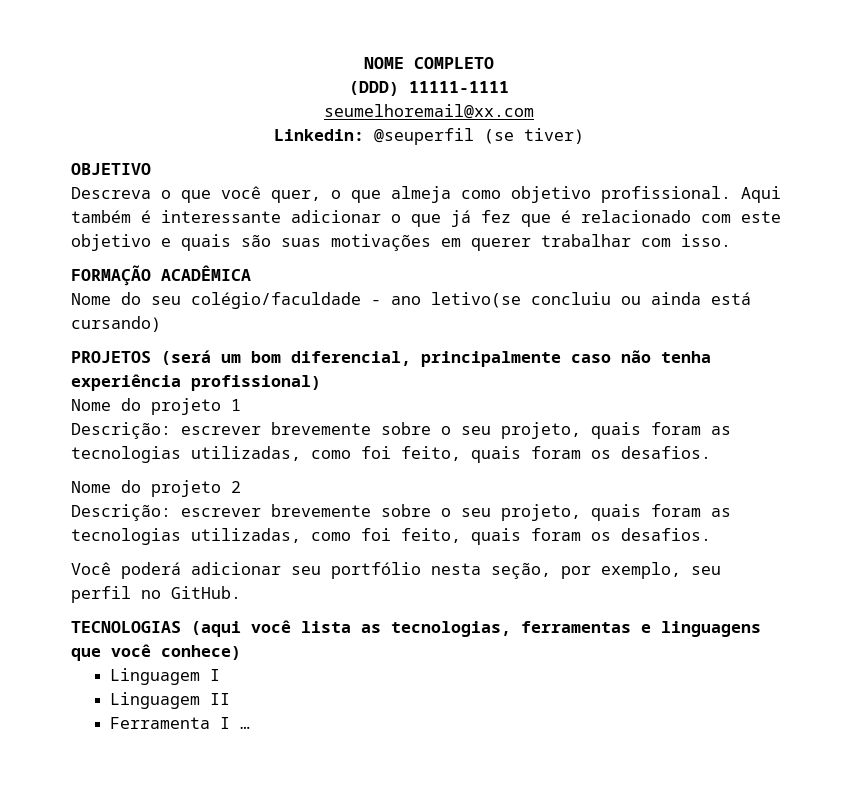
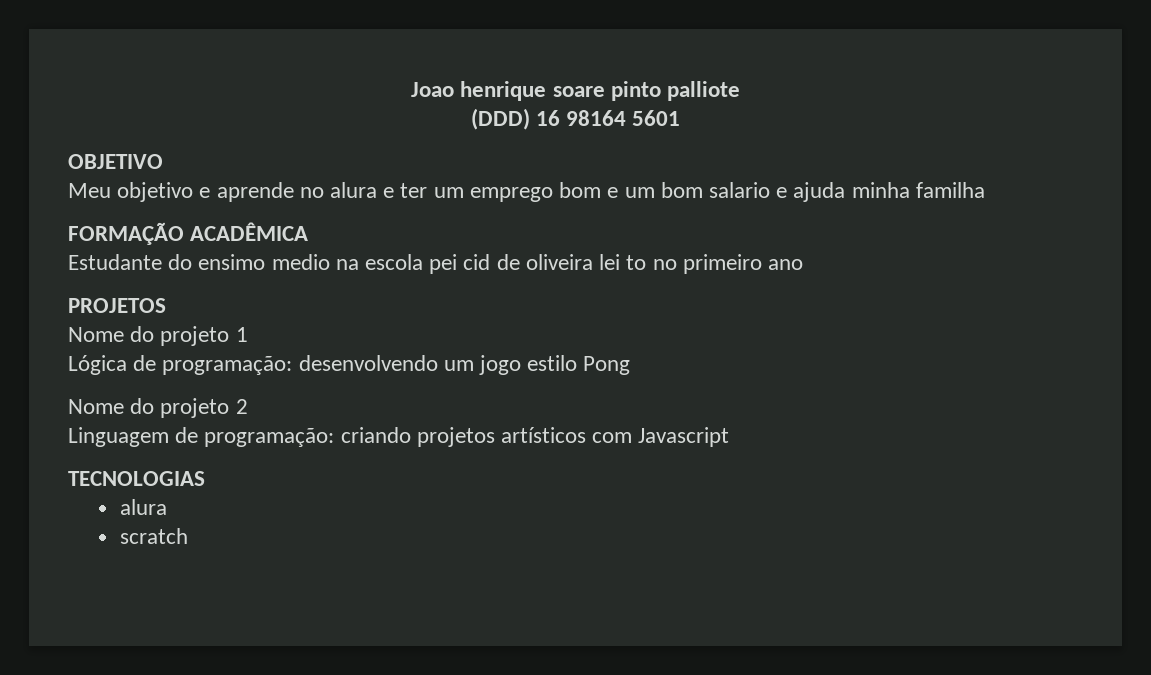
- NOME COMPLETO
- (DDD) 11111-1111
- seumelhoremail@xx.com
- Linkedin: @seuperfil (se tiver)
+ Joao henrique soare pinto palliote
+ (DDD) 16 98164 5601
  OBJETIVO
- Descreva o que você quer, o que almeja como objetivo profissional. Aqui também é interessante adicionar o que já fez que é relacionado com este objetivo e quais são suas motivações em querer trabalhar com isso.
+ Meu objetivo e aprende no alura e ter um emprego bom e um bom salario e ajuda minha familha
  FORMAÇÃO ACADÊMICA
- Nome do seu colégio/faculdade - ano letivo(se concluiu ou ainda está cursando)
- PROJETOS (será um bom diferencial, principalmente caso não tenha experiência profissional)
+ Estudante do ensimo medio na escola pei cid de oliveira lei to no primeiro ano
+ PROJETOS
  Nome do projeto 1
- Descrição: escrever brevemente sobre o seu projeto, quais foram as tecnologias utilizadas, como foi feito, quais foram os desafios.
+ Lógica de programação: desenvolvendo um jogo estilo Pong
  Nome do projeto 2
- Descrição: escrever brevemente sobre o seu projeto, quais foram as tecnologias utilizadas, como foi feito, quais foram os desafios.
- Você poderá adicionar seu portfólio nesta seção, por exemplo, seu perfil no GitHub.
- TECNOLOGIAS (aqui você lista as tecnologias, ferramentas e linguagens que você conhece)
- Linguagem I
- Linguagem II
- Ferramenta I …
+ Linguagem de programação: criando projetos artísticos com Javascript
+ TECNOLOGIAS
+ alura
+ scratch

